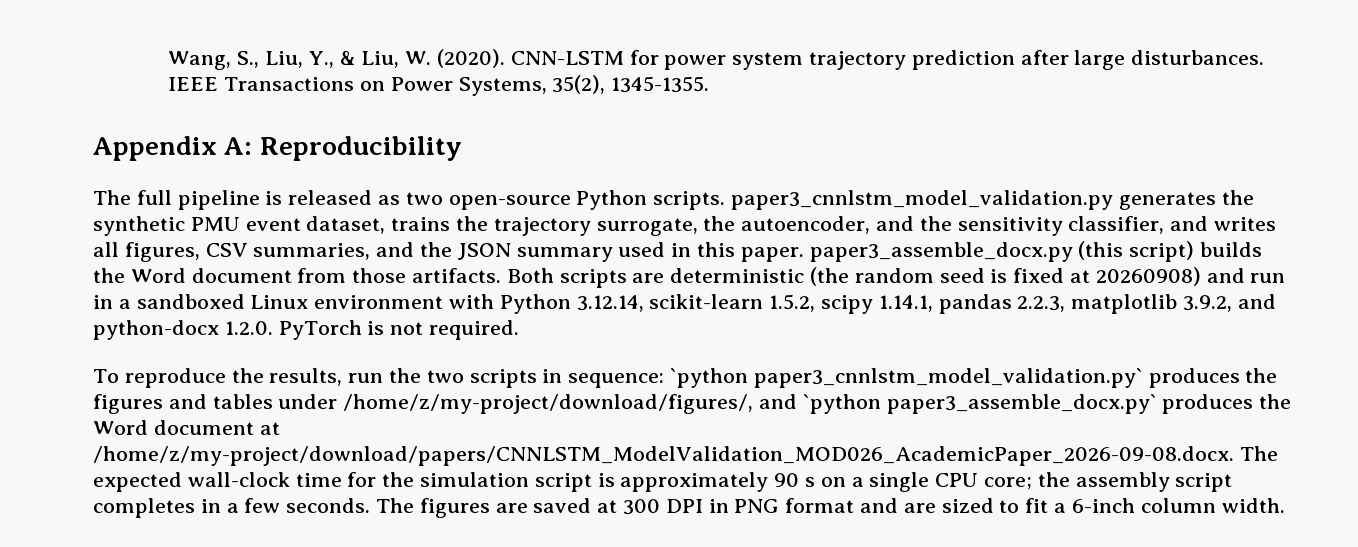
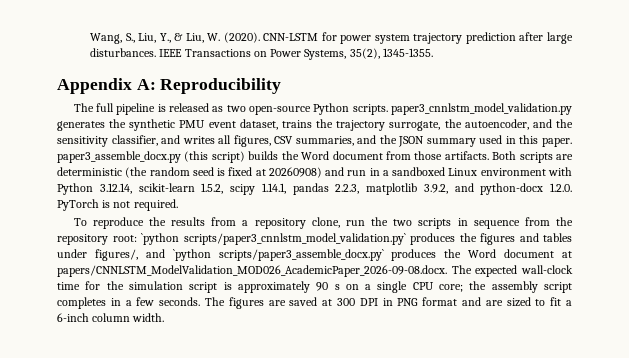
- To reproduce the results, run the two scripts in sequence: `python paper3_cnnlstm_model_validation.py` produces the figures and tables under /home/z/my-project/download/figures/, and `python paper3_assemble_docx.py` produces the Word document at /home/z/my-project/download/papers/CNNLSTM_ModelValidation_MOD026_AcademicPaper_2026-09-08.docx. The expected wall-clock time for the simulation script is approximately 90 s on a single CPU core; the assembly script completes in a few seconds.
+ To reproduce the results from a repository clone, run the two scripts in sequence from the repository root: `python scripts/paper3_cnnlstm_model_validation.py` produces the figures and tables under figures/, and `python scripts/paper3_assemble_docx.py` produces the Word document at papers/CNNLSTM_ModelValidation_MOD026_AcademicPaper_2026-09-08.docx. The expected wall-clock time for the simulation script is approximately 90 s on a single CPU core; the assembly script completes in a few seconds.

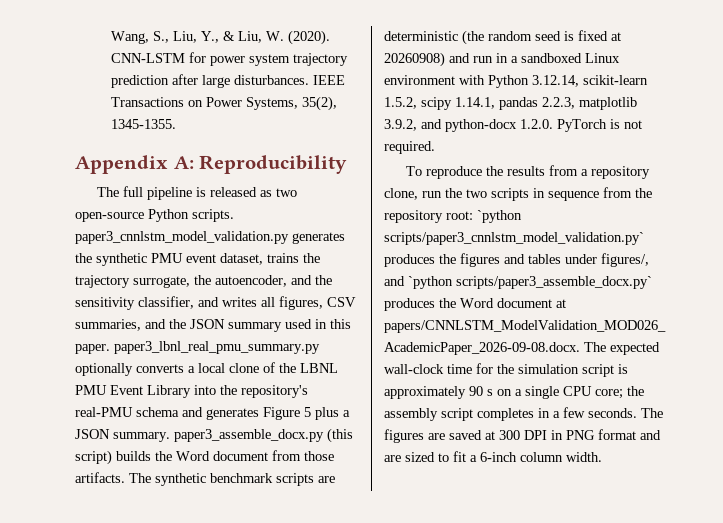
- The full pipeline is released as two open-source Python scripts. paper3_cnnlstm_model_validation.py generates the synthetic PMU event dataset, trains the trajectory surrogate, the autoencoder, and the sensitivity classifier, and writes all figures, CSV summaries, and the JSON summary used in this paper. paper3_assemble_docx.py (this script) builds the Word document from those artifacts.
+ The full pipeline is released as two open-source Python scripts. paper3_cnnlstm_model_validation.py generates the synthetic PMU event dataset, trains the trajectory surrogate, the autoencoder, and the sensitivity classifier, and writes all figures, CSV summaries, and the JSON summary used in this paper. paper3_lbnl_real_pmu_summary.py optionally converts a local clone of the LBNL PMU Event Library into the repository's real-PMU schema and generates Figure 5 plus a JSON summary. paper3_assemble_docx.py (this script) builds the Word document from those artifacts.
- Both scripts are deterministic (the random seed is fixed at 20260908) and run in a sandboxed Linux environment with Python 3.12.14, scikit-learn 1.5.2, scipy 1.14.1, pandas 2.2.3, matplotlib 3.9.2, and python-docx 1.2.0. PyTorch is not required.
+ The synthetic benchmark scripts are deterministic (the random seed is fixed at 20260908) and run in a sandboxed Linux environment with Python 3.12.14, scikit-learn 1.5.2, scipy 1.14.1, pandas 2.2.3, matplotlib 3.9.2, and python-docx 1.2.0. PyTorch is not required.

